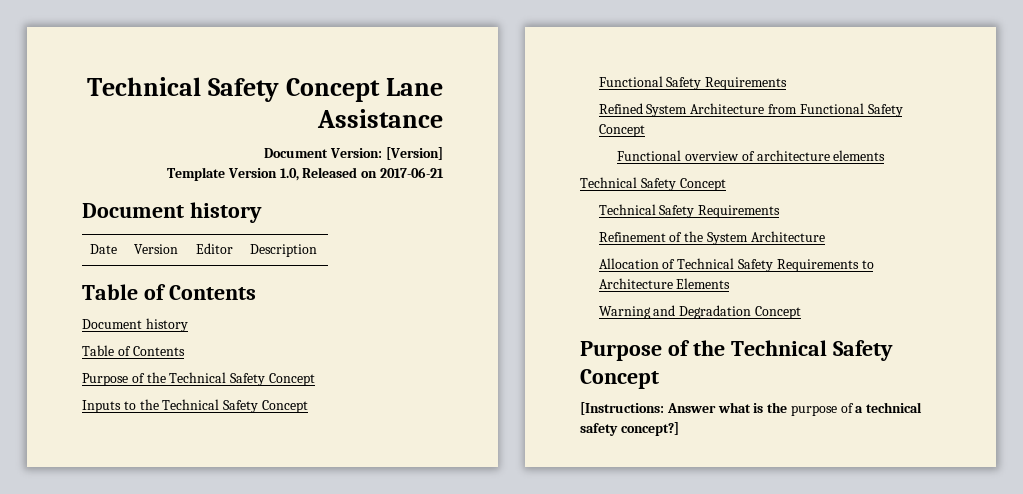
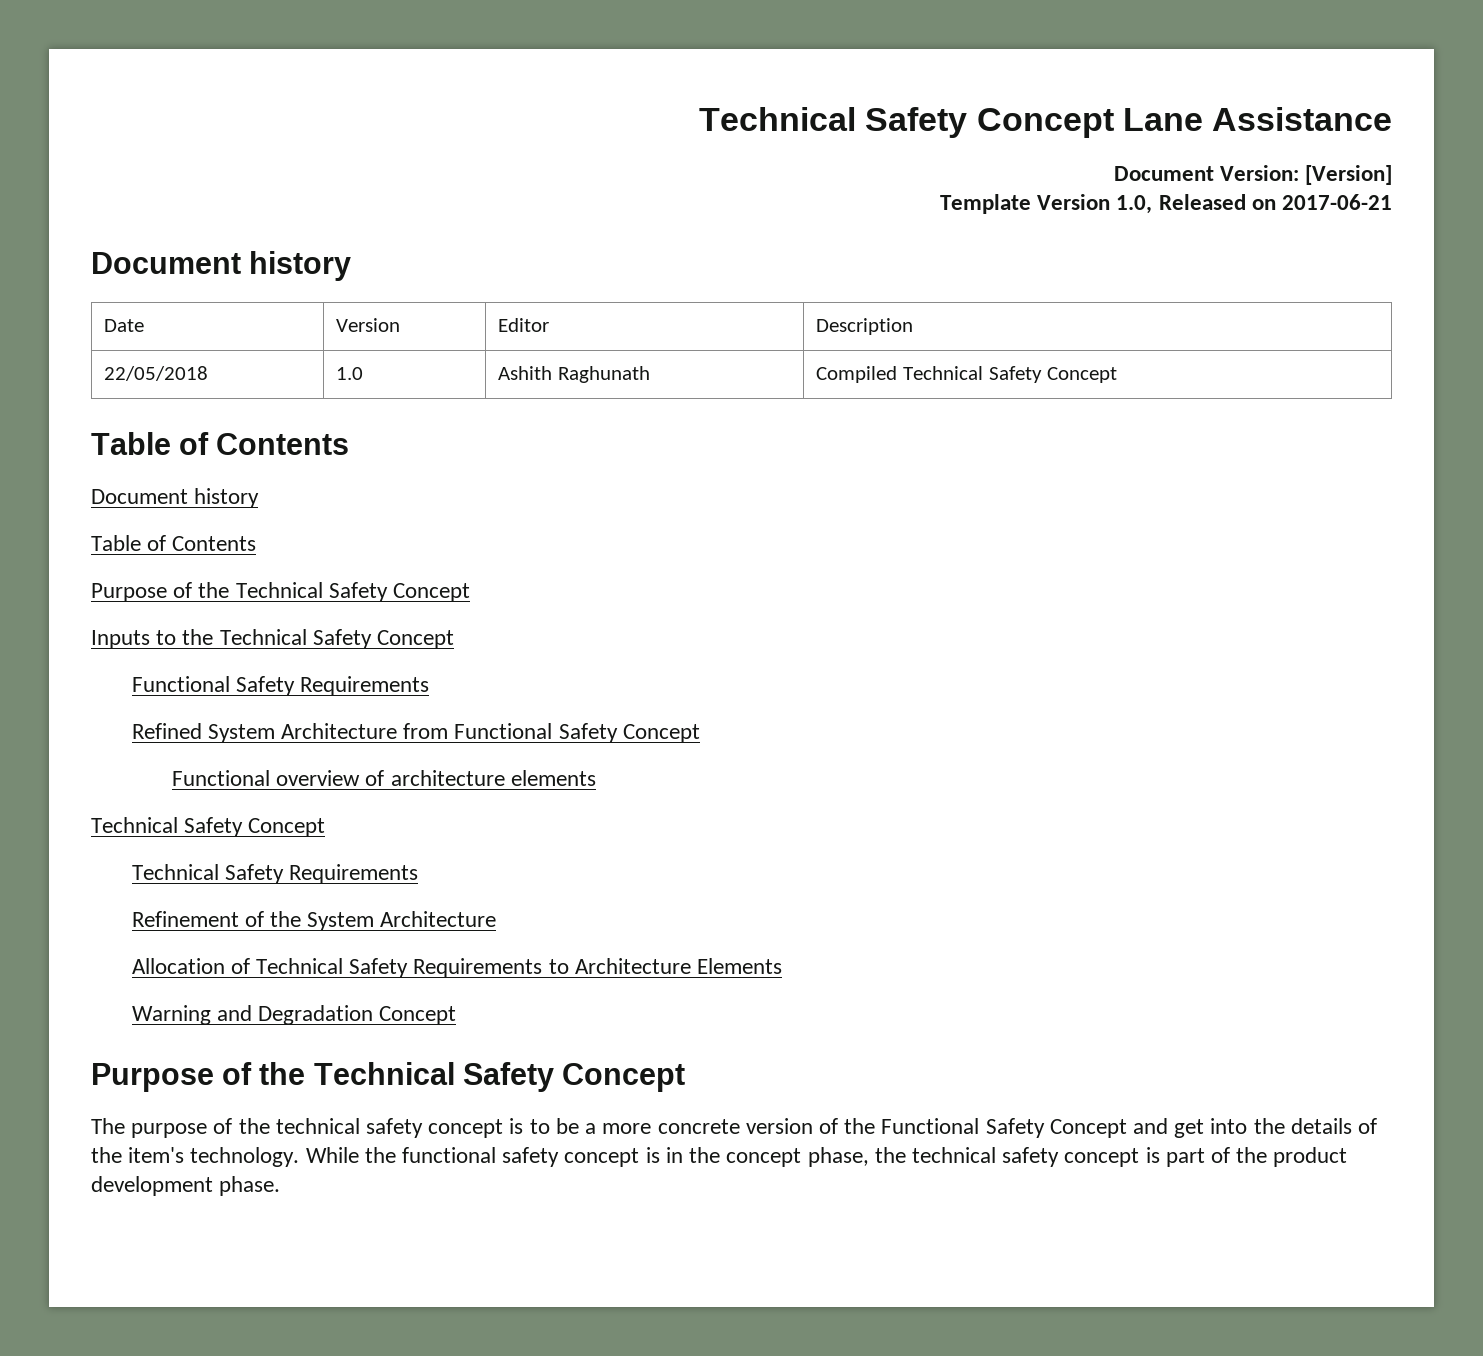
+ 22/05/2018 | 1.0 | Ashith Raghunath | Compiled Technical Safety Concept
- [Instructions: Answer what is the purpose of a technical safety concept?]
+ The purpose of the technical safety concept is to be a more concrete version of the Functional Safety Concept and get into the details of the item's technology. While the functional safety concept is in the concept phase, the technical safety concept is part of the product development phase.

